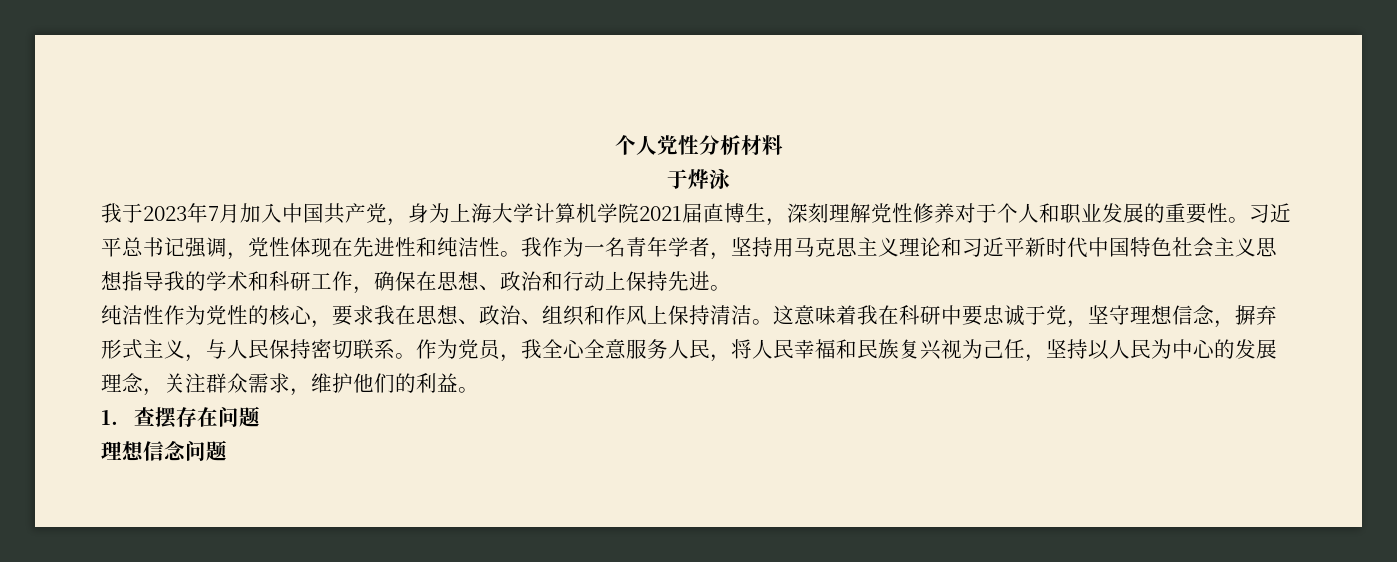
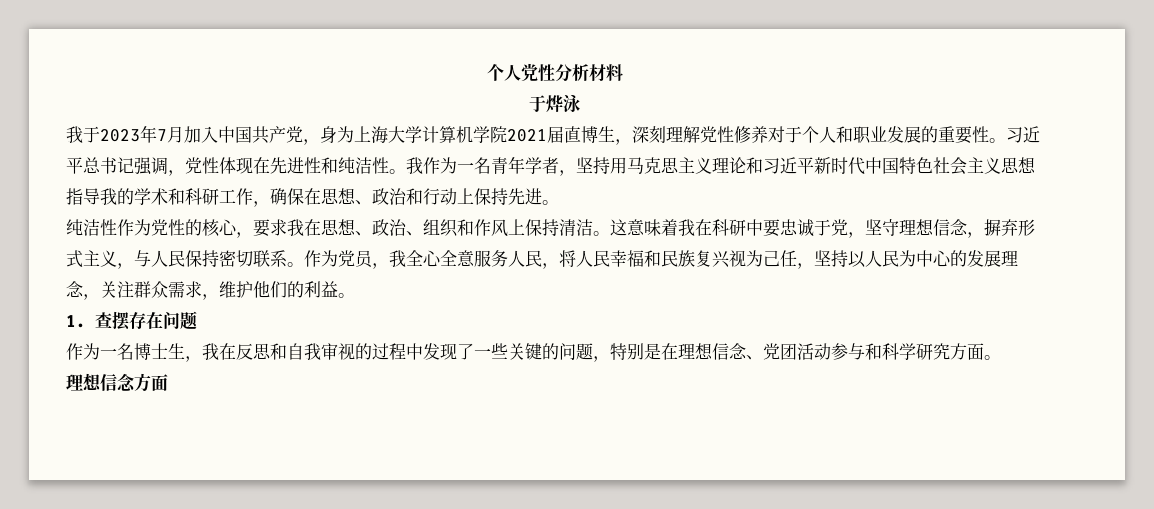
- 理想信念问题
+ 作为一名博士生，我在反思和自我审视的过程中发现了一些关键的问题，特别是在理想信念、党团活动参与和科学研究方面。
+ 理想信念方面

